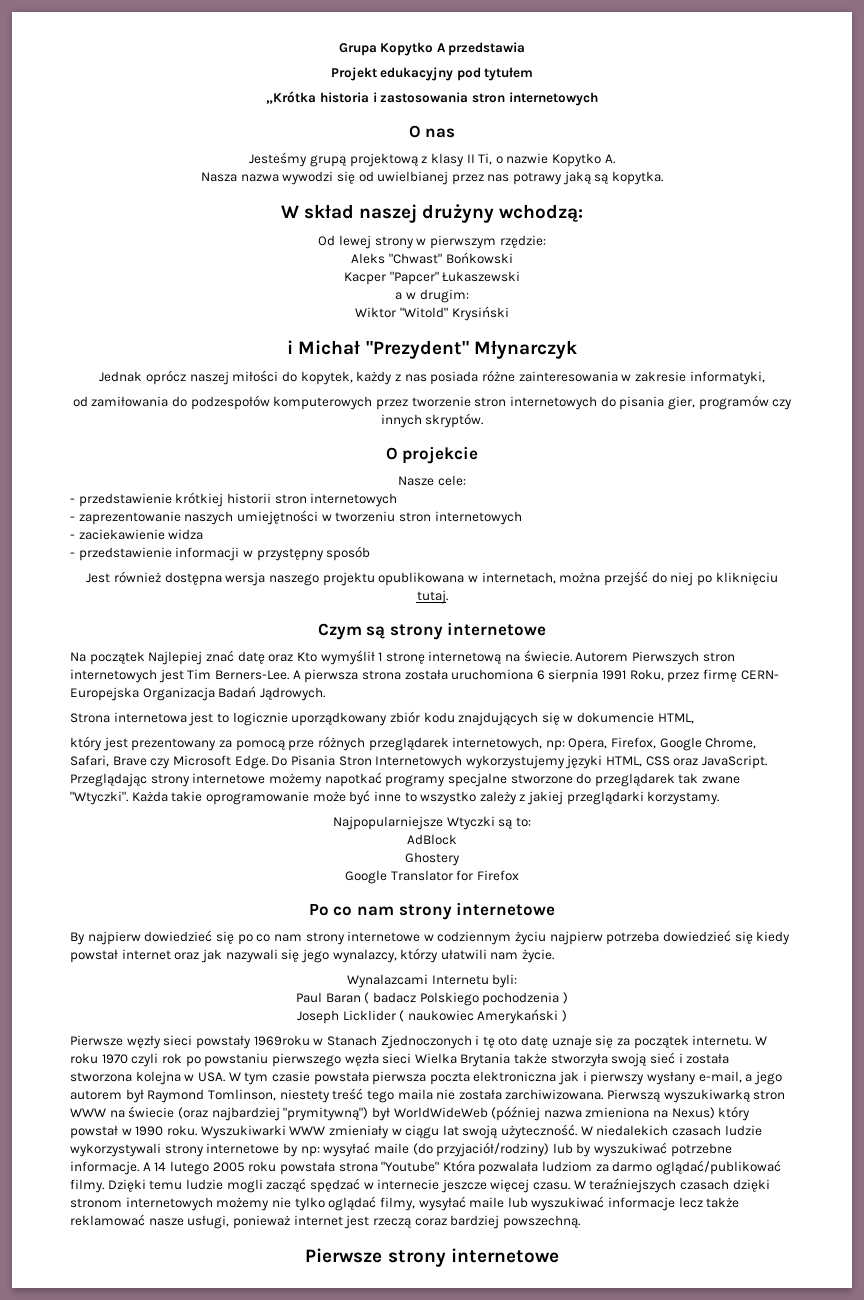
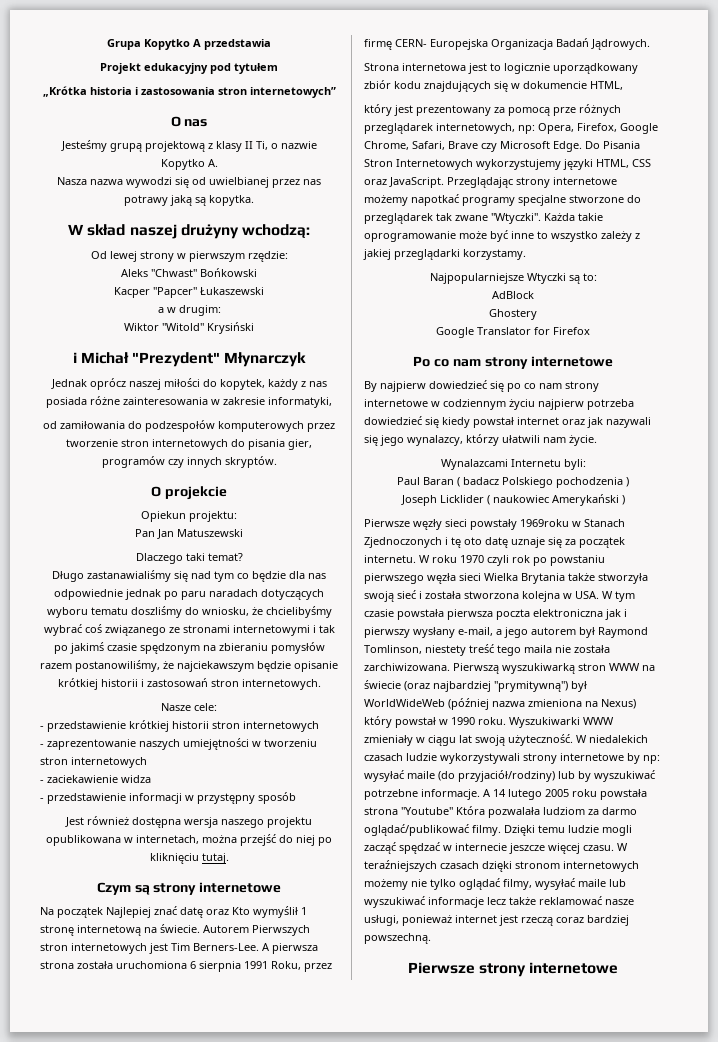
- „Krótka historia i zastosowania stron internetowych
+ „Krótka historia i zastosowania stron internetowych”
+ Opiekun projektu:
+ Pan Jan Matuszewski
+ Dlaczego taki temat?
+ Długo zastanawialiśmy się nad tym co będzie dla nas odpowiednie jednak po paru naradach dotyczących wyboru tematu doszliśmy do wniosku, że chcielibyśmy wybrać coś związanego ze stronami internetowymi i tak po jakimś czasie spędzonym na zbieraniu pomysłów razem postanowiliśmy, że najciekawszym będzie opisanie krótkiej historii i zastosowań stron internetowych.

